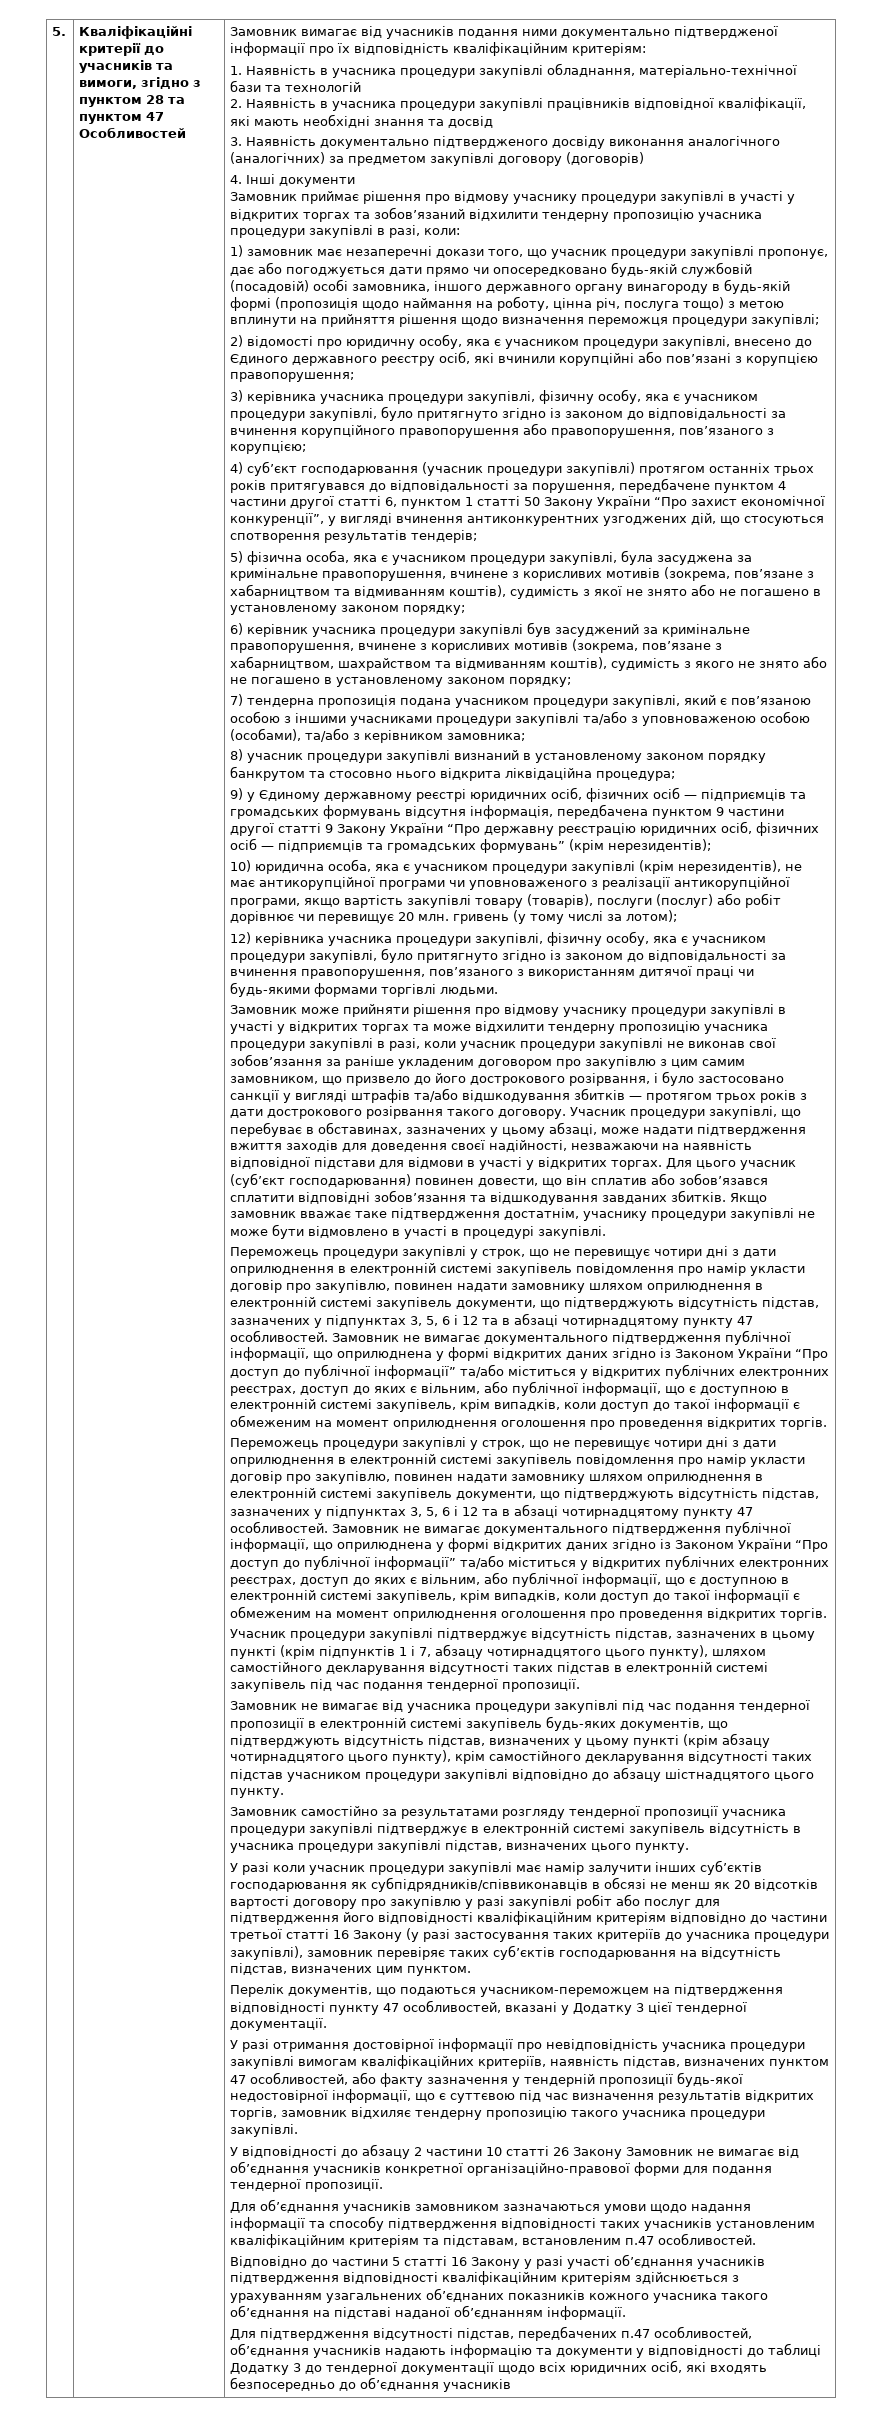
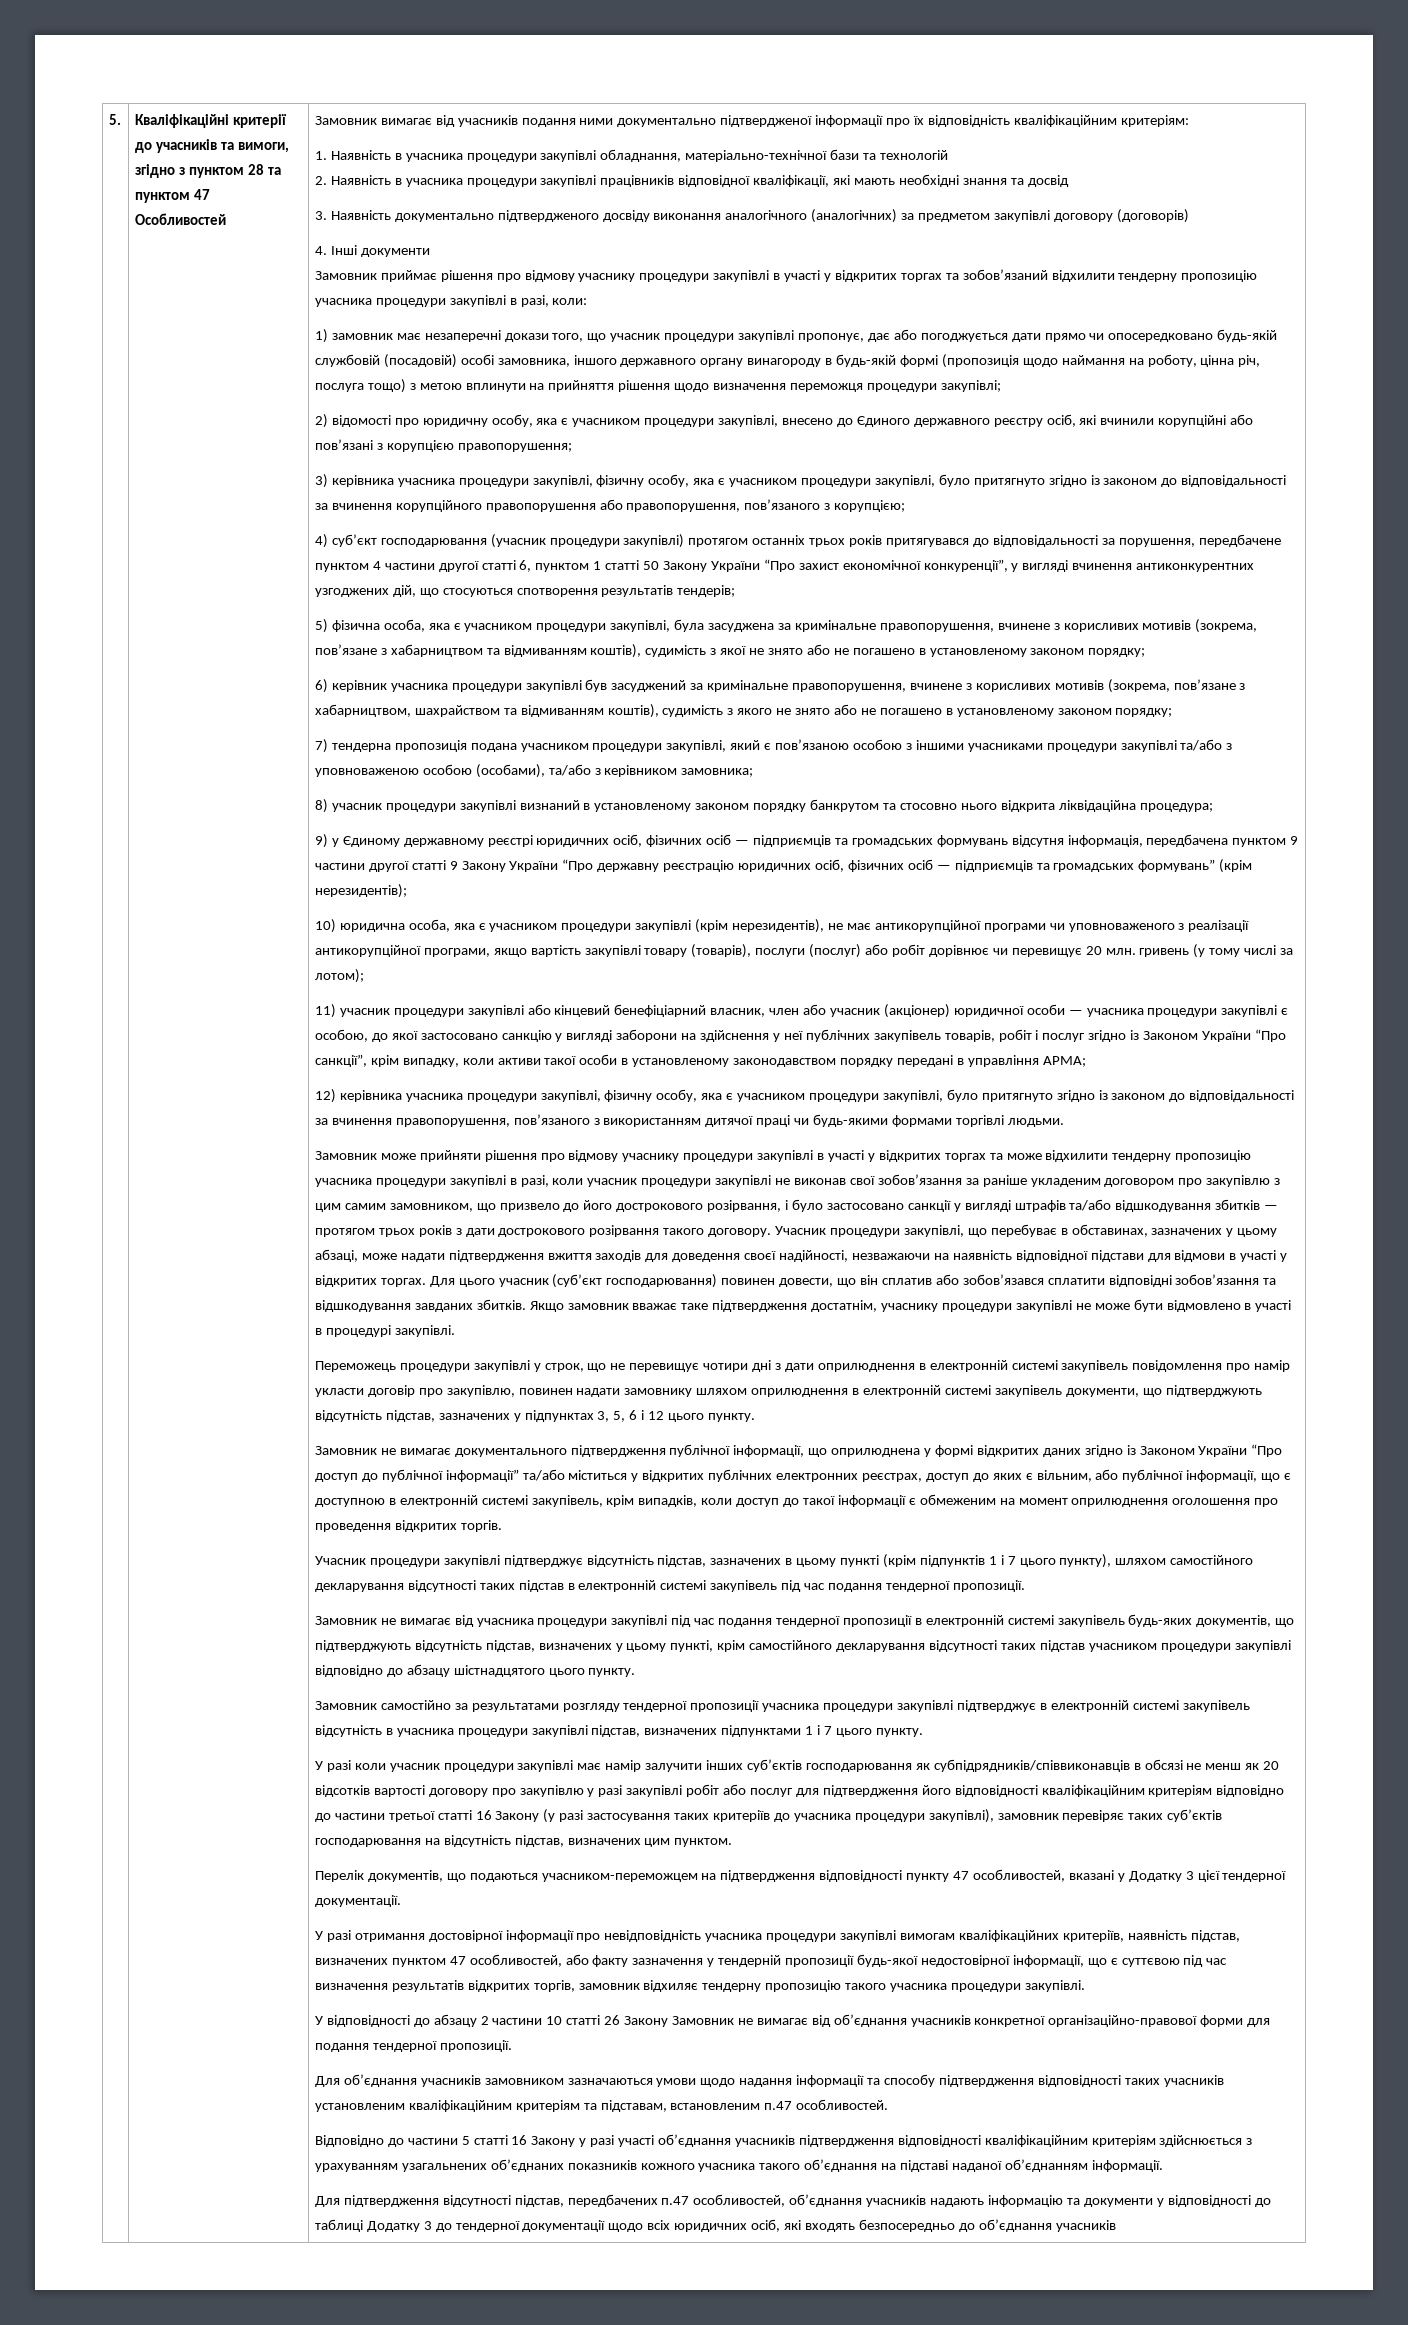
+ 11) учасник процедури закупівлі або кінцевий бенефіціарний власник, член або учасник (акціонер) юридичної особи — учасника процедури закупівлі є особою, до якої застосовано санкцію у вигляді заборони на здійснення у неї публічних закупівель товарів, робіт і послуг згідно із Законом України “Про санкції”, крім випадку, коли активи такої особи в установленому законодавством порядку передані в управління АРМА;
  Якщо замовник вважає таке підтвердження достатнім, учаснику процедури закупівлі не може бути відмовлено в участі в процедурі закупівлі.
- Переможець процедури закупівлі у строк, що не перевищує чотири дні з дати оприлюднення в електронній системі закупівель повідомлення про намір укласти договір про закупівлю, повинен надати замовнику шляхом оприлюднення в електронній системі закупівель документи, що підтверджують відсутність підстав, зазначених у підпунктах 3, 5, 6 і 12 та в абзаці чотирнадцятому пункту 47 особливостей. Замовник не вимагає документального підтвердження публічної інформації, що оприлюднена у формі відкритих даних згідно із Законом України “Про доступ до публічної інформації” та/або міститься у відкритих публічних електронних реєстрах, доступ до яких є вільним, або публічної інформації, що є доступною в електронній системі закупівель, крім випадків, коли доступ до такої інформації є обмеженим на момент оприлюднення оголошення про проведення відкритих торгів.
- Переможець процедури закупівлі у строк, що не перевищує чотири дні з дати оприлюднення в електронній системі закупівель повідомлення про намір укласти договір про закупівлю, повинен надати замовнику шляхом оприлюднення в електронній системі закупівель документи, що підтверджують відсутність підстав, зазначених у підпунктах 3, 5, 6 і 12 та в абзаці чотирнадцятому пункту 47 особливостей. Замовник не вимагає документального підтвердження публічної інформації, що оприлюднена у формі відкритих даних згідно із Законом України “Про доступ до публічної інформації” та/або міститься у відкритих публічних електронних реєстрах, доступ до яких є вільним, або публічної інформації, що є доступною в електронній системі закупівель, крім випадків, коли доступ до такої інформації є обмеженим на момент оприлюднення оголошення про проведення відкритих торгів.
+ Переможець процедури закупівлі у строк, що не перевищує чотири дні з дати оприлюднення в електронній системі закупівель повідомлення про намір укласти договір про закупівлю, повинен надати замовнику шляхом оприлюднення в електронній системі закупівель документи, що підтверджують відсутність підстав, зазначених у підпунктах 3, 5, 6 і 12 цього пункту.
+ Замовник не вимагає документального підтвердження публічної інформації, що оприлюднена у формі відкритих даних згідно із Законом України “Про доступ до публічної інформації” та/або міститься у відкритих публічних електронних реєстрах, доступ до яких є вільним, або публічної інформації, що є доступною в електронній системі закупівель, крім випадків, коли доступ до такої інформації є обмеженим на момент оприлюднення оголошення про проведення відкритих торгів.
- Учасник процедури закупівлі підтверджує відсутність підстав, зазначених в цьому пункті (крім підпунктів 1 і 7, абзацу чотирнадцятого цього пункту), шляхом самостійного декларування відсутності таких підстав в електронній системі закупівель під час подання тендерної пропозиції.
+ Учасник процедури закупівлі підтверджує відсутність підстав, зазначених в цьому пункті (крім підпунктів 1 і 7 цього пункту), шляхом самостійного декларування відсутності таких підстав в електронній системі закупівель під час подання тендерної пропозиції.
- Замовник не вимагає від учасника процедури закупівлі під час подання тендерної пропозиції в електронній системі закупівель будь-яких документів, що підтверджують відсутність підстав, визначених у цьому пункті (крім абзацу чотирнадцятого цього пункту), крім самостійного декларування відсутності таких підстав учасником процедури закупівлі відповідно до абзацу шістнадцятого цього пункту.
+ Замовник не вимагає від учасника процедури закупівлі під час подання тендерної пропозиції в електронній системі закупівель будь-яких документів, що підтверджують відсутність підстав, визначених у цьому пункті, крім самостійного декларування відсутності таких підстав учасником процедури закупівлі відповідно до абзацу шістнадцятого цього пункту.
- Замовник самостійно за результатами розгляду тендерної пропозиції учасника процедури закупівлі підтверджує в електронній системі закупівель відсутність в учасника процедури закупівлі підстав, визначених цього пункту.
+ Замовник самостійно за результатами розгляду тендерної пропозиції учасника процедури закупівлі підтверджує в електронній системі закупівель відсутність в учасника процедури закупівлі підстав, визначених підпунктами 1 і 7 цього пункту.

